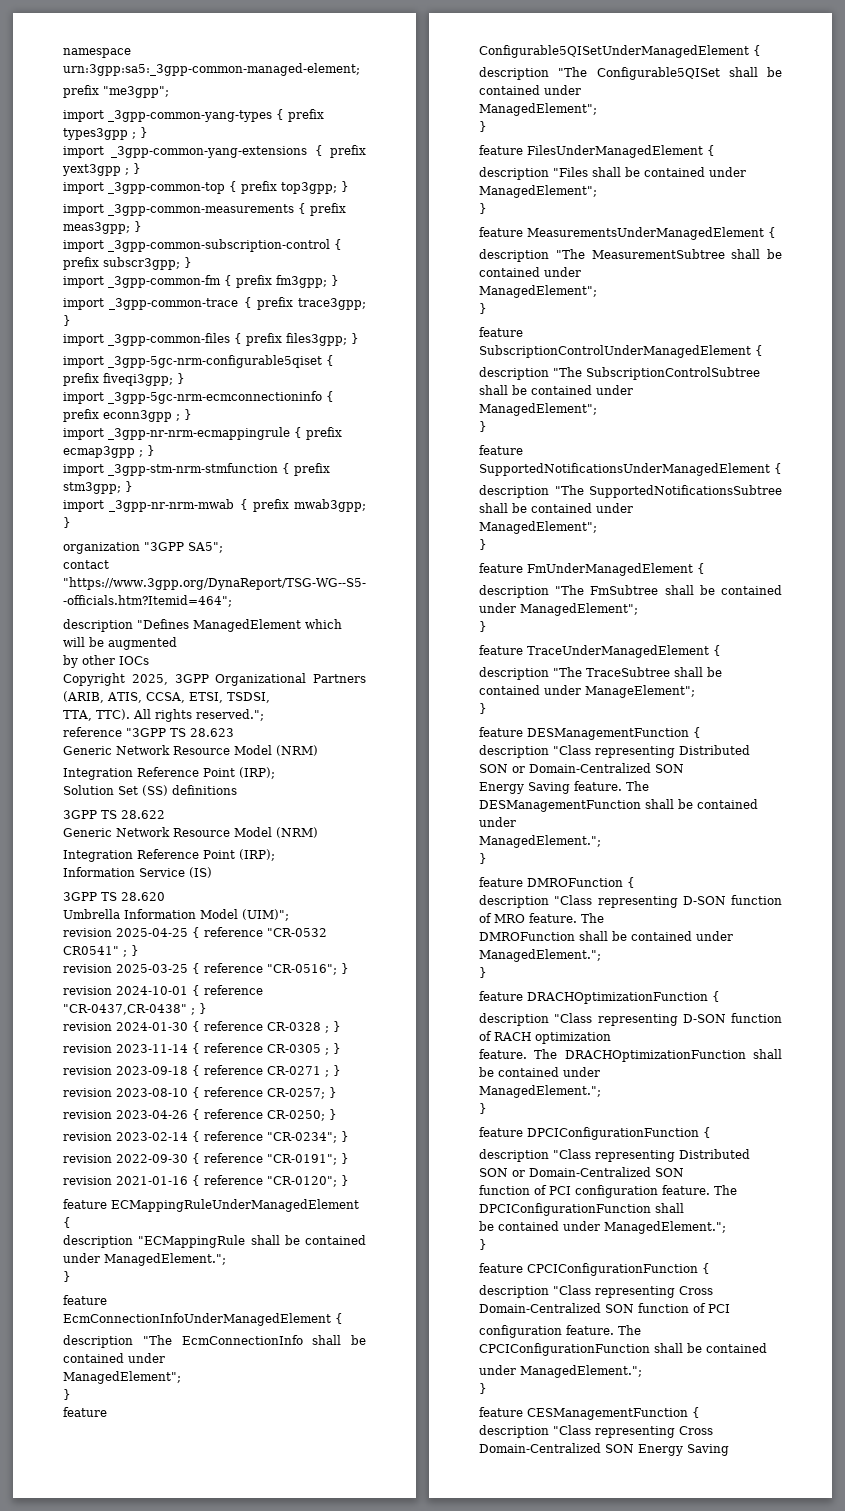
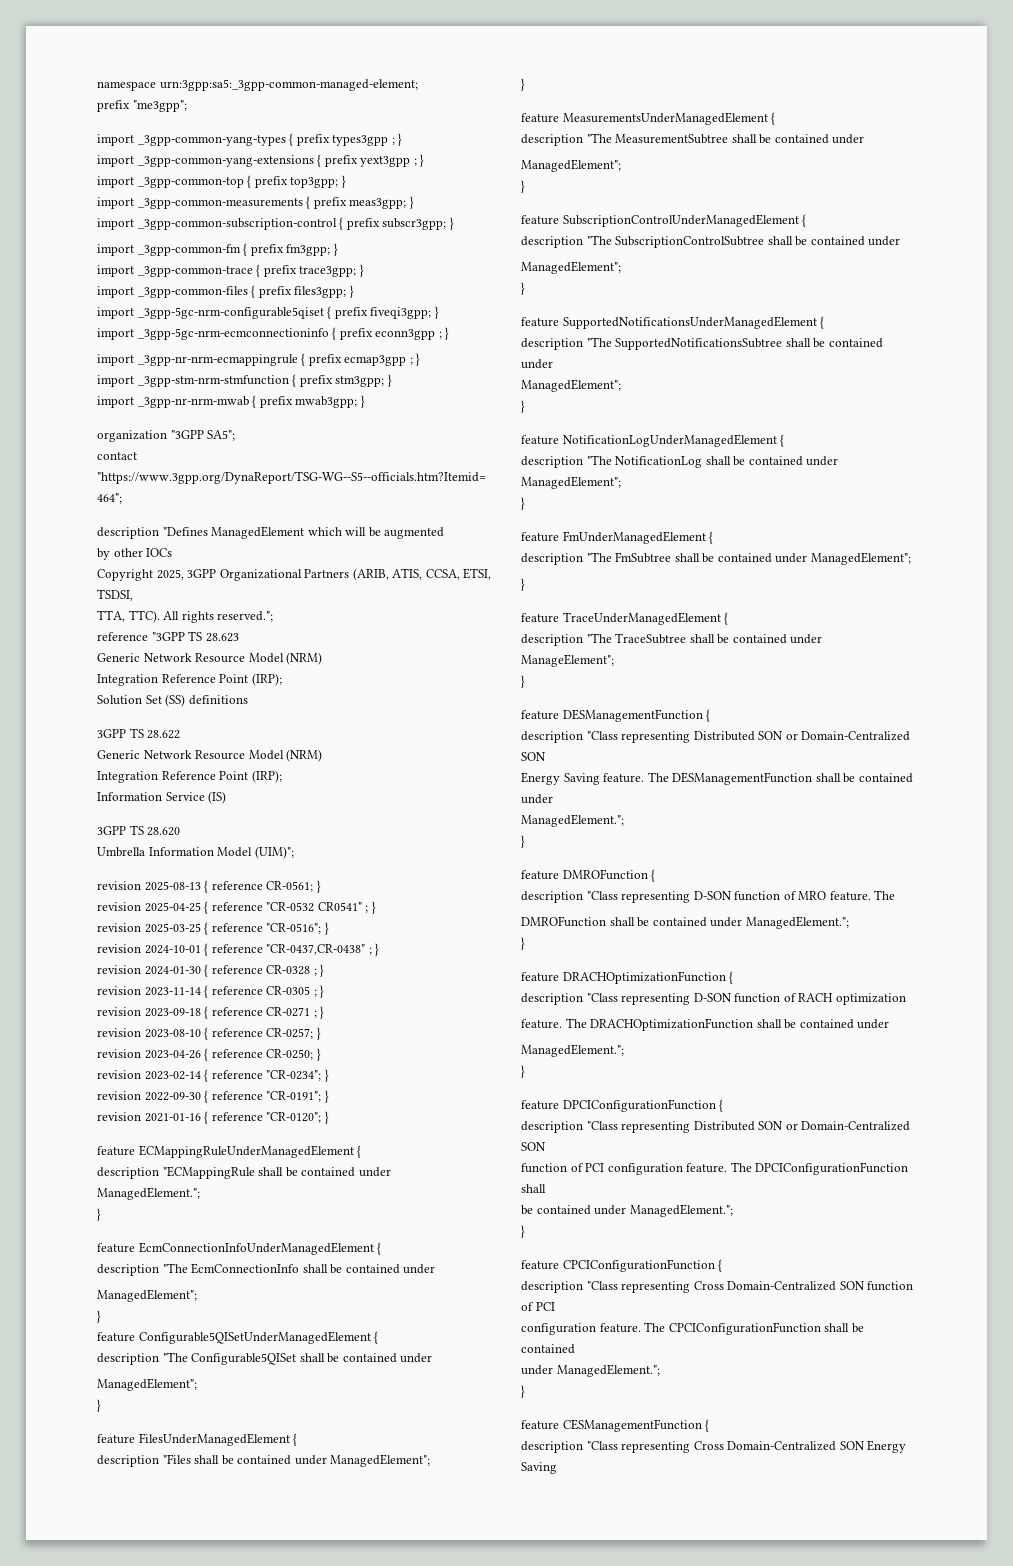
+ revision 2025-08-13 { reference CR-0561; }
+ feature NotificationLogUnderManagedElement {
+ description "The NotificationLog shall be contained under ManagedElement";
+ }

